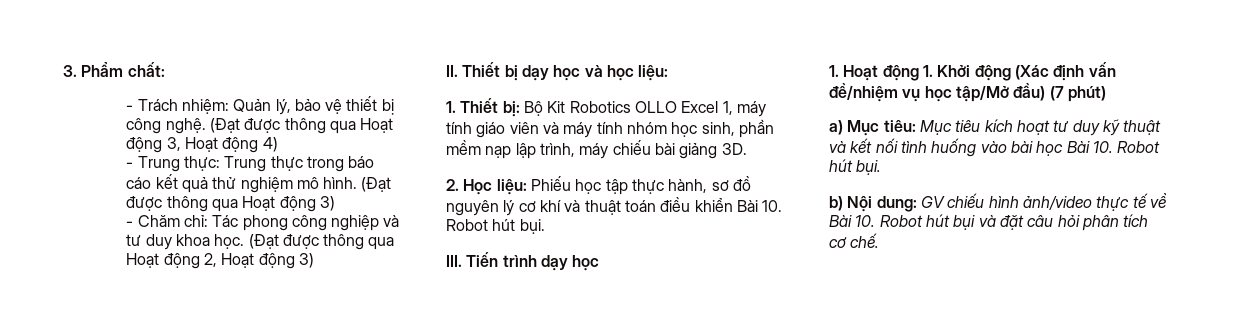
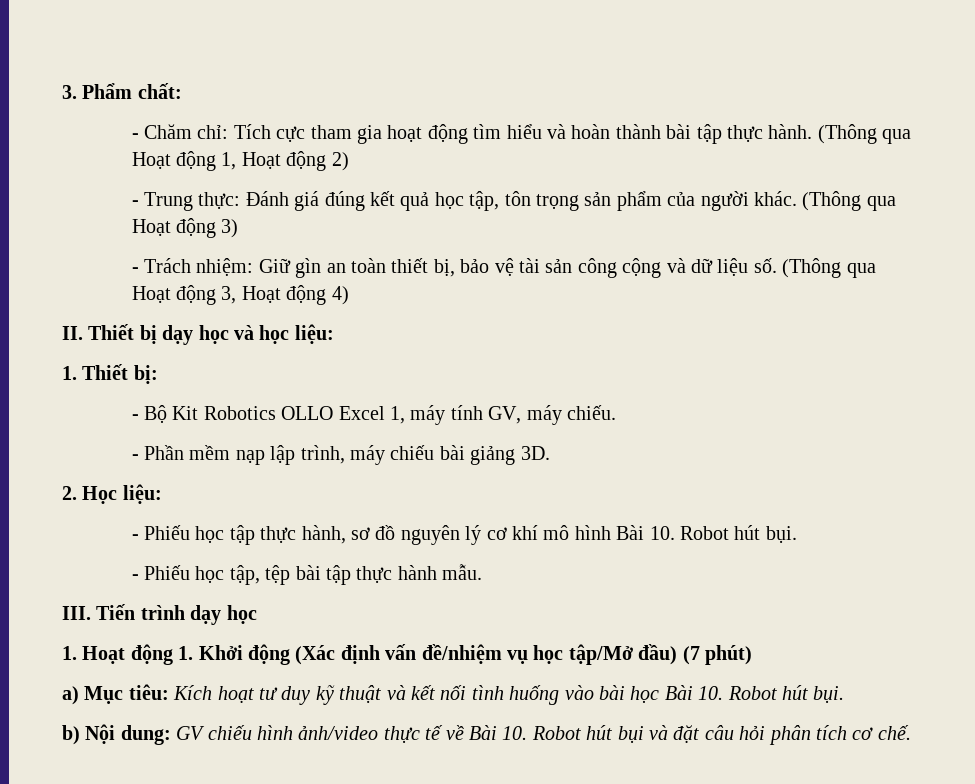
- - Trách nhiệm: Quản lý, bảo vệ thiết bị công nghệ. (Đạt được thông qua Hoạt động 3, Hoạt động 4)
+ - Chăm chỉ: Tích cực tham gia hoạt động tìm hiểu và hoàn thành bài tập thực hành. (Thông qua Hoạt động 1, Hoạt động 2)
+ - Trung thực: Đánh giá đúng kết quả học tập, tôn trọng sản phẩm của người khác. (Thông qua Hoạt động 3)
+ - Trách nhiệm: Giữ gìn an toàn thiết bị, bảo vệ tài sản công cộng và dữ liệu số. (Thông qua Hoạt động 3, Hoạt động 4)
- - Trung thực: Trung thực trong báo cáo kết quả thử nghiệm mô hình. (Đạt được thông qua Hoạt động 3)
- - Chăm chỉ: Tác phong công nghiệp và tư duy khoa học. (Đạt được thông qua Hoạt động 2, Hoạt động 3)
- 1. Thiết bị: Bộ Kit Robotics OLLO Excel 1, máy tính giáo viên và máy tính nhóm học sinh, phần mềm nạp lập trình, máy chiếu bài giảng 3D.
+ 1. Thiết bị:
+ - Bộ Kit Robotics OLLO Excel 1, máy tính GV, máy chiếu.
+ - Phần mềm nạp lập trình, máy chiếu bài giảng 3D.
- 2. Học liệu: Phiếu học tập thực hành, sơ đồ nguyên lý cơ khí và thuật toán điều khiển Bài 10. Robot hút bụi.
+ 2. Học liệu:
+ - Phiếu học tập thực hành, sơ đồ nguyên lý cơ khí mô hình Bài 10. Robot hút bụi.
+ - Phiếu học tập, tệp bài tập thực hành mẫu.
- a) Mục tiêu: Mục tiêu kích hoạt tư duy kỹ thuật và kết nối tình huống vào bài học Bài 10. Robot hút bụi.
+ a) Mục tiêu: Kích hoạt tư duy kỹ thuật và kết nối tình huống vào bài học Bài 10. Robot hút bụi.

